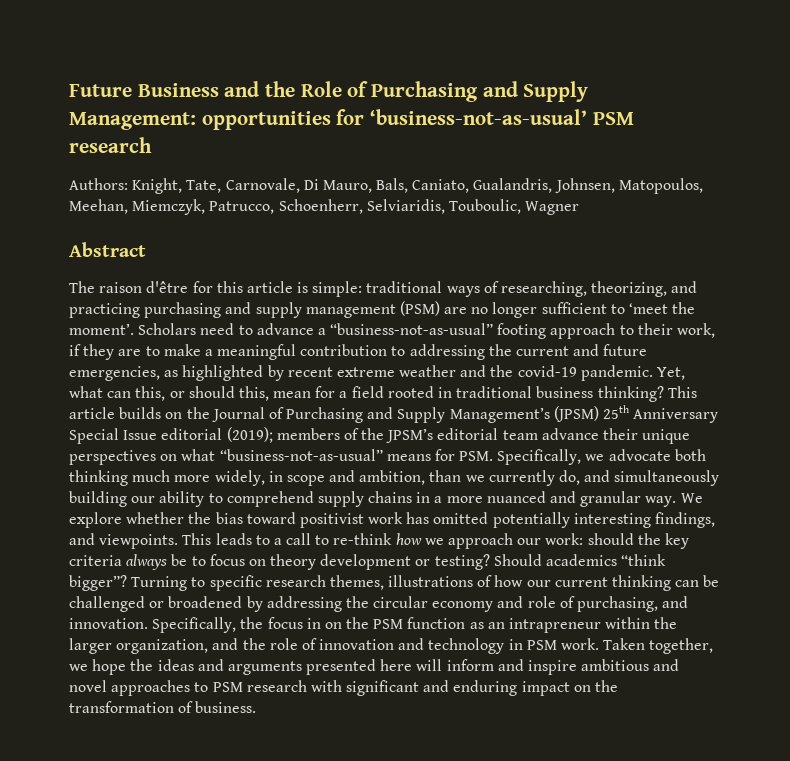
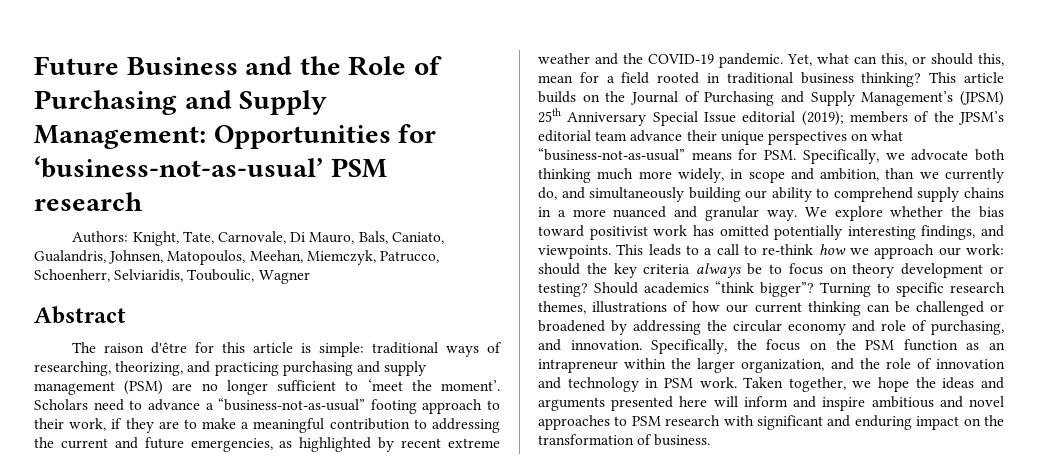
- Future Business and the Role of Purchasing and Supply Management: opportunities for ‘business-not-as-usual’ PSM research
+ Future Business and the Role of Purchasing and Supply Management: Opportunities for ‘business-not-as-usual’ PSM research
- Scholars need to advance a “business-not-as-usual” footing approach to their work, if they are to make a meaningful contribution to addressing the current and future emergencies, as highlighted by recent extreme weather and the covid-19 pandemic.
+ Scholars need to advance a “business-not-as-usual” footing approach to their work, if they are to make a meaningful contribution to addressing the current and future emergencies, as highlighted by recent extreme weather and the COVID-19 pandemic.
- Specifically, the focus in on the PSM function as an intrapreneur within the larger organization, and the role of innovation and technology in PSM work.
+ Specifically, the focus on the PSM function as an intrapreneur within the larger organization, and the role of innovation and technology in PSM work.

